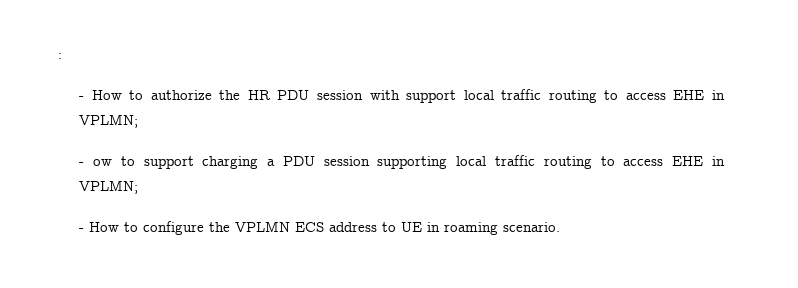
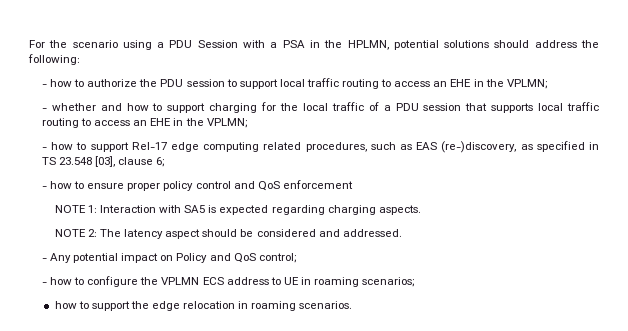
- :
- - How to authorize the HR PDU session with support local traffic routing to access EHE in VPLMN;
- - ow to support charging a PDU session supporting local traffic routing to access EHE in VPLMN;
- - How to configure the VPLMN ECS address to UE in roaming scenario.
+ For the scenario using a PDU Session with a PSA in the HPLMN, potential solutions should address the following:
+ - how to authorize the PDU session to support local traffic routing to access an EHE in the VPLMN;
+ - whether and how to support charging for the local traffic of a PDU session that supports local traffic routing to access an EHE in the VPLMN;
+ - how to support Rel-17 edge computing related procedures, such as EAS (re-)discovery, as specified in TS 23.548 [03], clause 6;
+ - how to ensure proper policy control and QoS enforcement
+ NOTE 1: Interaction with SA5 is expected regarding charging aspects.
+ NOTE 2: The latency aspect should be considered and addressed.
+ - Any potential impact on Policy and QoS control;
+ - how to configure the VPLMN ECS address to UE in roaming scenarios;
+ how to support the edge relocation in roaming scenarios.

